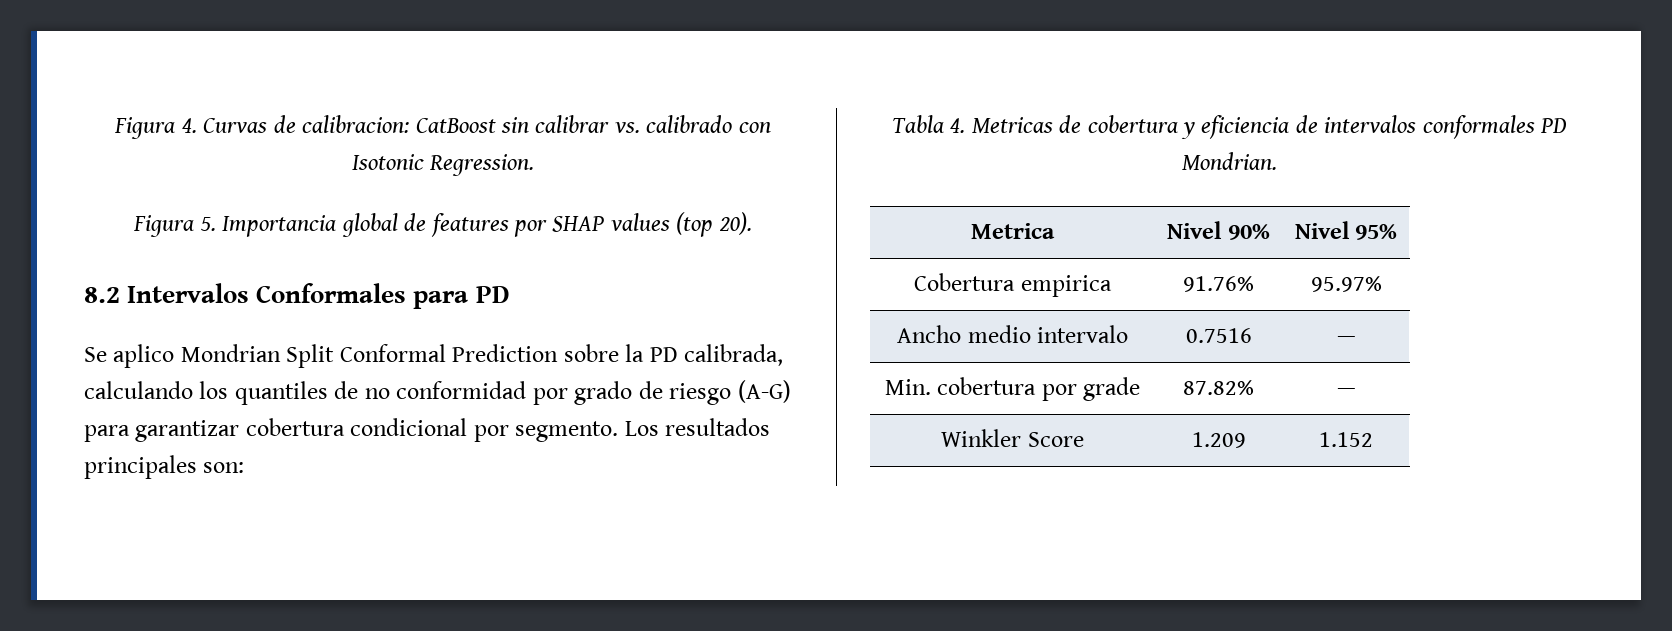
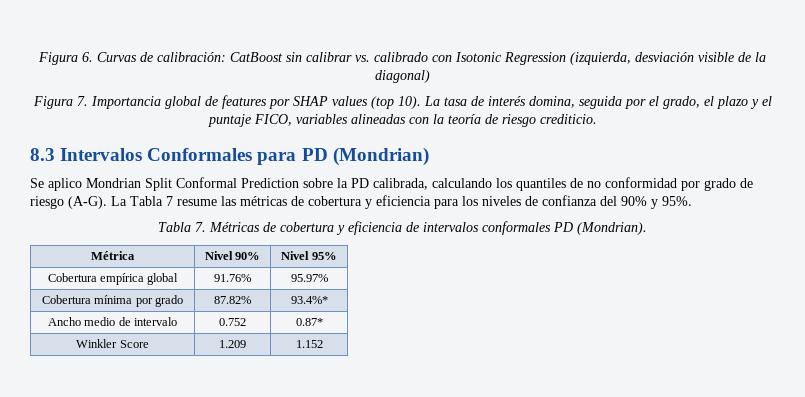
- Figura 4. Curvas de calibracion: CatBoost sin calibrar vs. calibrado con Isotonic Regression.
- Figura 5. Importancia global de features por SHAP values (top 20).
- 8.2 Intervalos Conformales para PD
+ Figura 6. Curvas de calibración: CatBoost sin calibrar vs. calibrado con Isotonic Regression (izquierda, desviación visible de la diagonal)
+ Figura 7. Importancia global de features por SHAP values (top 10). La tasa de interés domina, seguida por el grado, el plazo y el puntaje FICO, variables alineadas con la teoría de riesgo crediticio.
+ 8.3 Intervalos Conformales para PD (Mondrian)
- Se aplico Mondrian Split Conformal Prediction sobre la PD calibrada, calculando los quantiles de no conformidad por grado de riesgo (A-G) para garantizar cobertura condicional por segmento. Los resultados principales son:
- Tabla 4. Metricas de cobertura y eficiencia de intervalos conformales PD Mondrian.
- Metrica | Nivel 90% | Nivel 95%
+ Se aplico Mondrian Split Conformal Prediction sobre la PD calibrada, calculando los quantiles de no conformidad por grado de riesgo (A-G). La Tabla 7 resume las métricas de cobertura y eficiencia para los niveles de confianza del 90% y 95%.
+ Tabla 7. Métricas de cobertura y eficiencia de intervalos conformales PD (Mondrian).
+ Métrica | Nivel 90% | Nivel 95%
- Cobertura empirica | 91.76% | 95.97%
+ Cobertura empírica global | 91.76% | 95.97%
- Ancho medio intervalo | 0.7516 | —
- Min. cobertura por grade | 87.82% | —
+ Cobertura mínima por grado | 87.82% | 93.4%*
+ Ancho medio de intervalo | 0.752 | 0.87*

